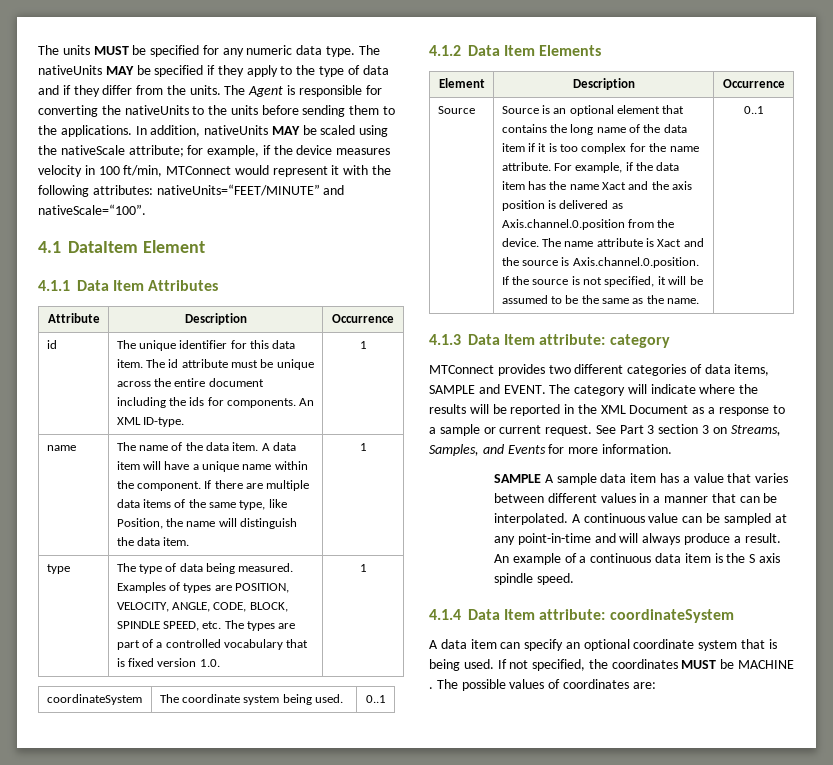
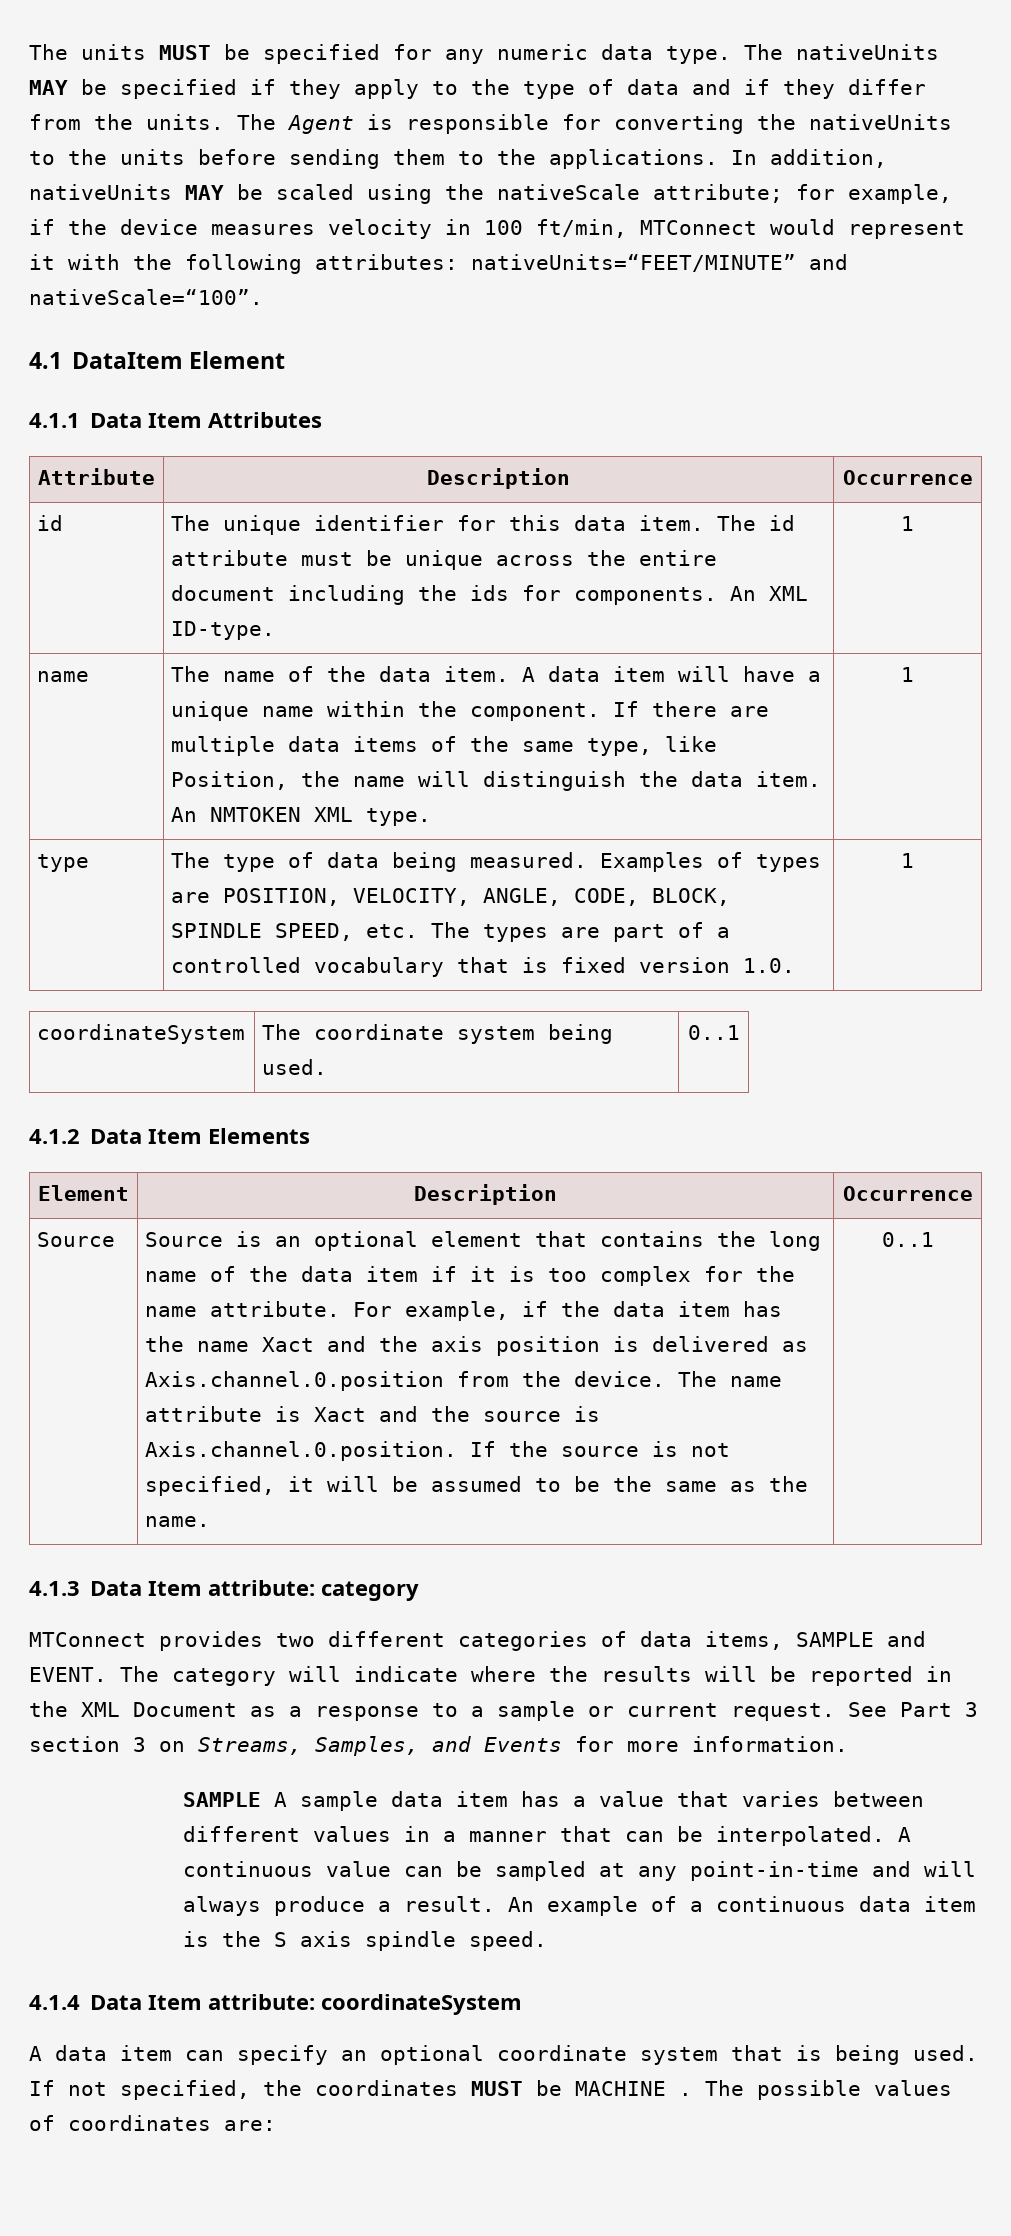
+ An NMTOKEN XML type.

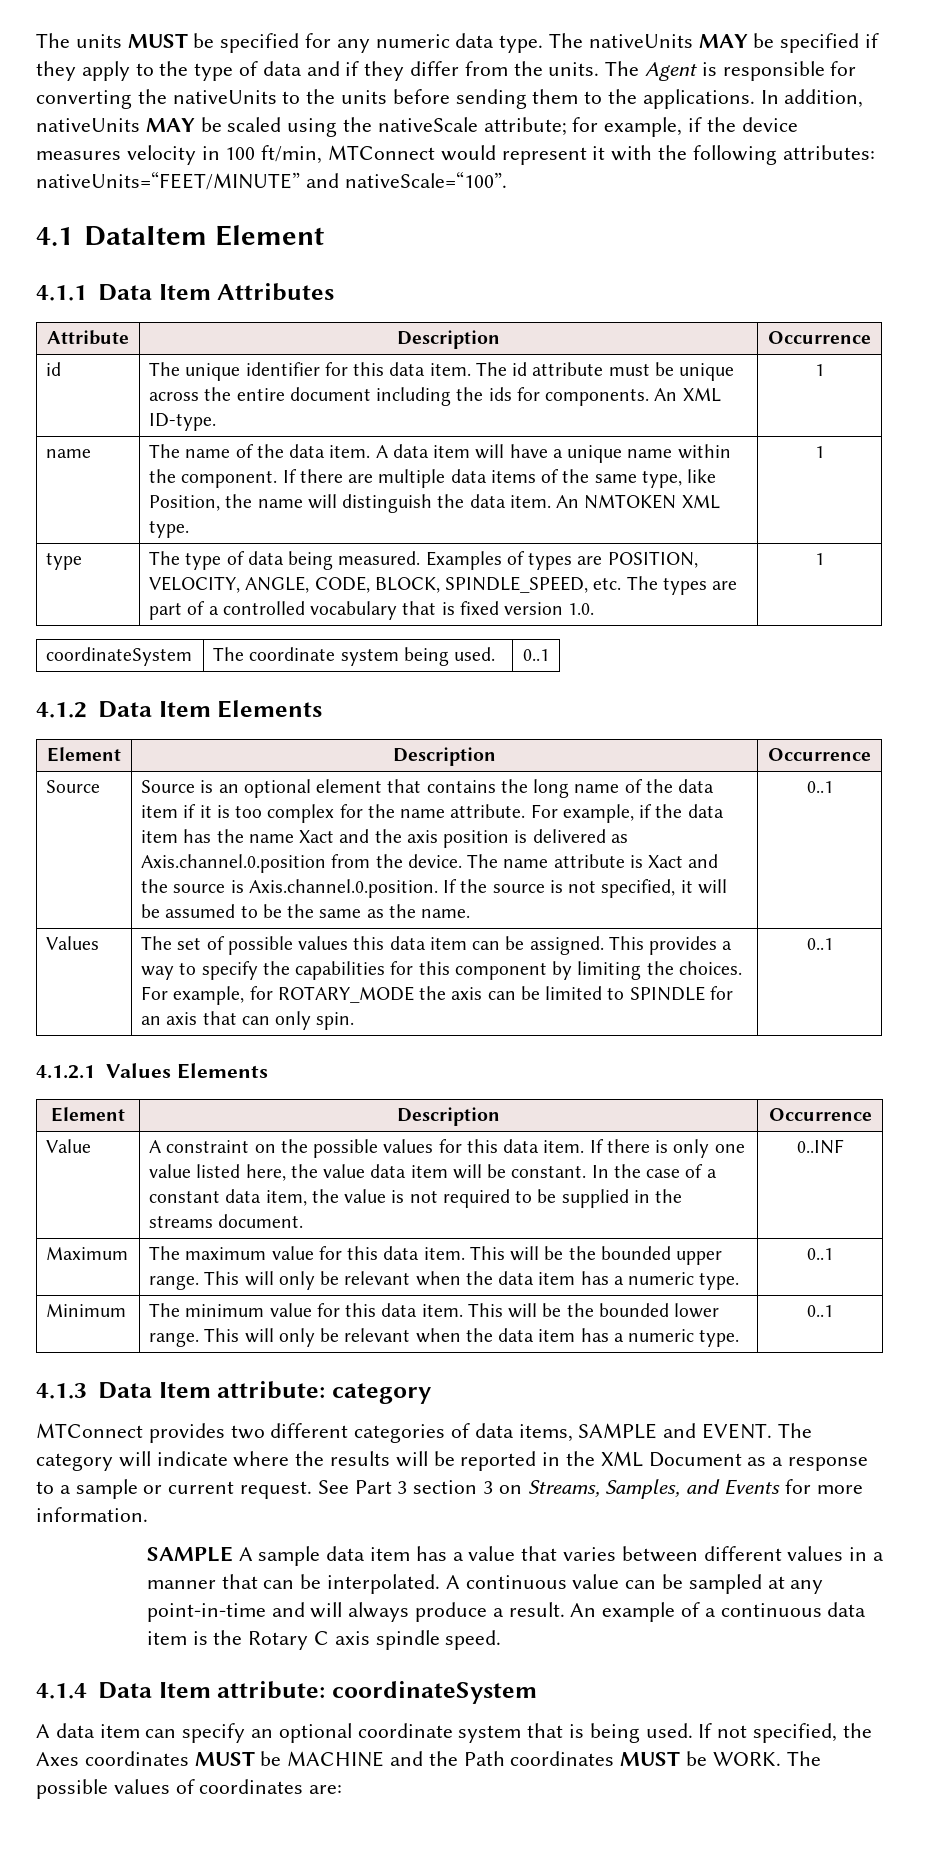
- type | The type of data being measured. Examples of types are POSITION, VELOCITY, ANGLE, CODE, BLOCK, SPINDLE SPEED, etc. The types are part of a controlled vocabulary that is fixed version 1.0. | 1
+ type | The type of data being measured. Examples of types are POSITION, VELOCITY, ANGLE, CODE, BLOCK, SPINDLE_SPEED, etc. The types are part of a controlled vocabulary that is fixed version 1.0. | 1
+ Values | The set of possible values this data item can be assigned. This provides a way to specify the capabilities for this component by limiting the choices. For example, for ROTARY_MODE the axis can be limited to SPINDLE for an axis that can only spin. | 0..1
+ 4.1.2.1 Values Elements
+ Element | Description | Occurrence
+ Value | A constraint on the possible values for this data item. If there is only one value listed here, the value data item will be constant. In the case of a constant data item, the value is not required to be supplied in the streams document. | 0..INF
+ Maximum | The maximum value for this data item. This will be the bounded upper range. This will only be relevant when the data item has a numeric type. | 0..1
+ Minimum | The minimum value for this data item. This will be the bounded lower range. This will only be relevant when the data item has a numeric type. | 0..1
- An example of a continuous data item is the S axis spindle speed.
+ An example of a continuous data item is the Rotary C axis spindle speed.
- If not specified, the coordinates MUST be MACHINE .
+ If not specified, the Axes coordinates MUST be MACHINE and the Path coordinates MUST be WORK.

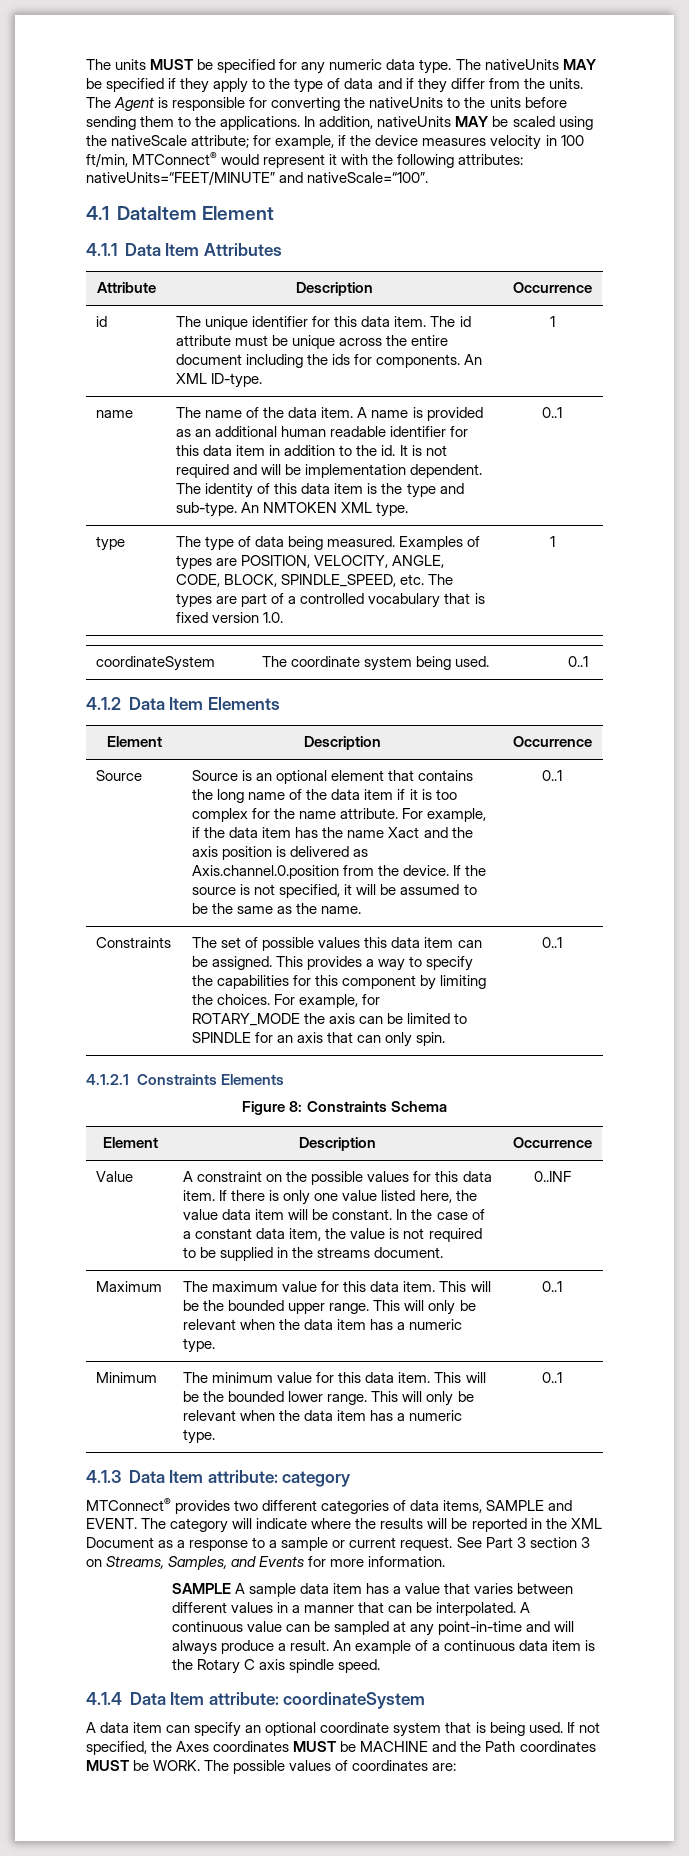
- In addition, nativeUnits MAY be scaled using the nativeScale attribute; for example, if the device measures velocity in 100 ft/min, MTConnect would represent it with the following attributes: nativeUnits=“FEET/MINUTE” and nativeScale=“100”.
+ In addition, nativeUnits MAY be scaled using the nativeScale attribute; for example, if the device measures velocity in 100 ft/min, MTConnect® would represent it with the following attributes: nativeUnits=“FEET/MINUTE” and nativeScale=“100”.
- A data item will have a unique name within the component. If there are multiple data items of the same type, like Position, the name will distinguish the data item.
+ A name is provided as an additional human readable identifier for this data item in addition to the id. It is not required and will be implementation dependent. The identity of this data item is the type and sub-type.
- An NMTOKEN XML type. | 1
+ An NMTOKEN XML type. | 0..1
- The name attribute is Xact and the source is Axis.channel.0.position. If the source is not specified, it will be assumed to be the same as the name. | 0..1
- Values
+ If the source is not specified, it will be assumed to be the same as the name. | 0..1
+ Constraints
- 4.1.2.1 Values Elements
+ 4.1.2.1 Constraints Elements
+ Figure 8: Constraints Schema
- MTConnect provides two different categories of data items, SAMPLE and EVENT.
+ MTConnect® provides two different categories of data items, SAMPLE and EVENT.

